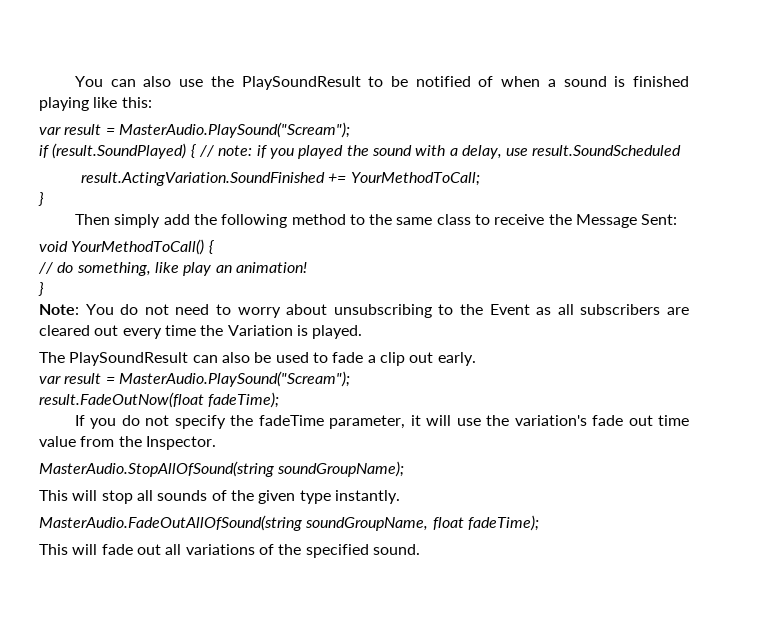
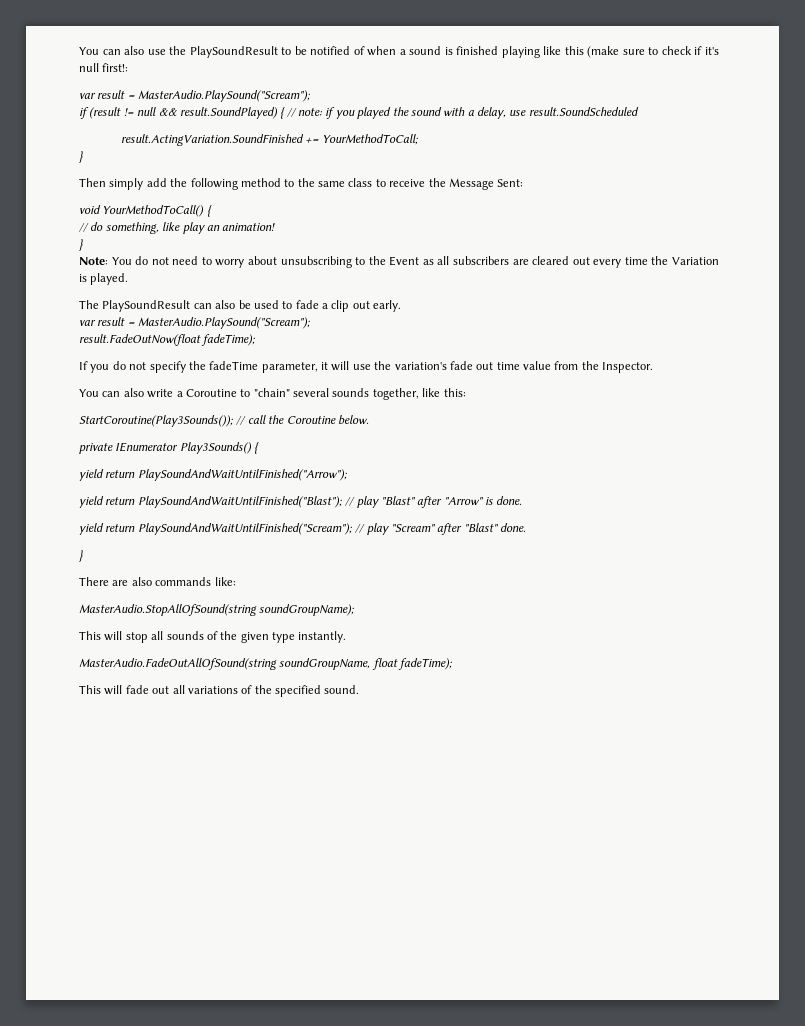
- You can also use the PlaySoundResult to be notified of when a sound is finished playing like this:
+ You can also use the PlaySoundResult to be notified of when a sound is finished playing like this (make sure to check if it's null first!:
- if (result.SoundPlayed) { // note: if you played the sound with a delay, use result.SoundScheduled
+ if (result != null && result.SoundPlayed) { // note: if you played the sound with a delay, use result.SoundScheduled
+ You can also write a Coroutine to "chain" several sounds together, like this:
+ StartCoroutine(Play3Sounds()); // call the Coroutine below.
+ private IEnumerator Play3Sounds() {
+ yield return PlaySoundAndWaitUntilFinished("Arrow");
+ yield return PlaySoundAndWaitUntilFinished("Blast"); // play "Blast" after "Arrow" is done.
+ yield return PlaySoundAndWaitUntilFinished("Scream"); // play "Scream" after "Blast" done.
+ }
+ There are also commands like:

